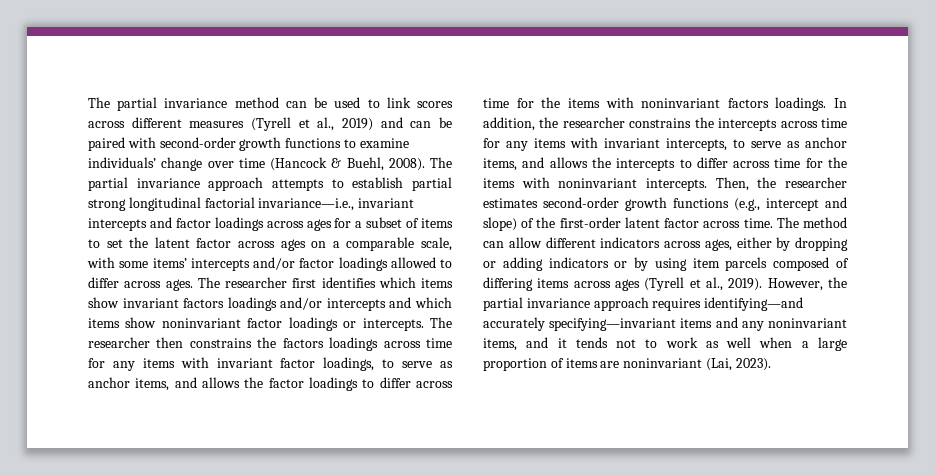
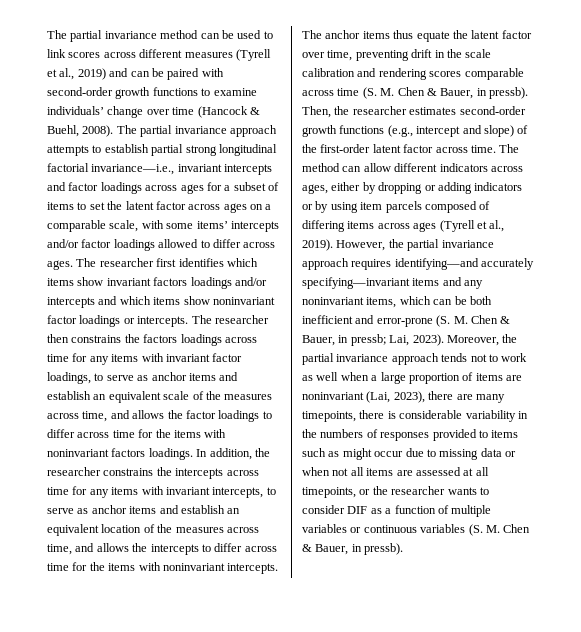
- The researcher then constrains the factors loadings across time for any items with invariant factor loadings, to serve as anchor items, and allows the factor loadings to differ across time for the items with noninvariant factors loadings.
+ The researcher then constrains the factors loadings across time for any items with invariant factor loadings, to serve as anchor items and establish an equivalent scale of the measures across time, and allows the factor loadings to differ across time for the items with noninvariant factors loadings.
- In addition, the researcher constrains the intercepts across time for any items with invariant intercepts, to serve as anchor items, and allows the intercepts to differ across time for the items with noninvariant intercepts.
+ In addition, the researcher constrains the intercepts across time for any items with invariant intercepts, to serve as anchor items and establish an equivalent location of the measures across time, and allows the intercepts to differ across time for the items with noninvariant intercepts.
+ The anchor items thus equate the latent factor over time, preventing drift in the scale calibration and rendering scores comparable across time (S. M. Chen & Bauer, in pressb).
- However, the partial invariance approach requires identifying—and accurately specifying—invariant items and any noninvariant items, and it tends not to work as well when a large proportion of items are noninvariant (Lai, 2023).
+ However, the partial invariance approach requires identifying—and accurately specifying—invariant items and any noninvariant items, which can be both inefficient and error-prone (S. M. Chen & Bauer, in pressb; Lai, 2023). Moreover, the partial invariance approach tends not to work as well when a large proportion of items are noninvariant (Lai, 2023), there are many timepoints, there is considerable variability in the numbers of responses provided to items such as might occur due to missing data or when not all items are assessed at all timepoints, or the researcher wants to consider DIF as a function of multiple variables or continuous variables (S. M. Chen & Bauer, in pressb).

